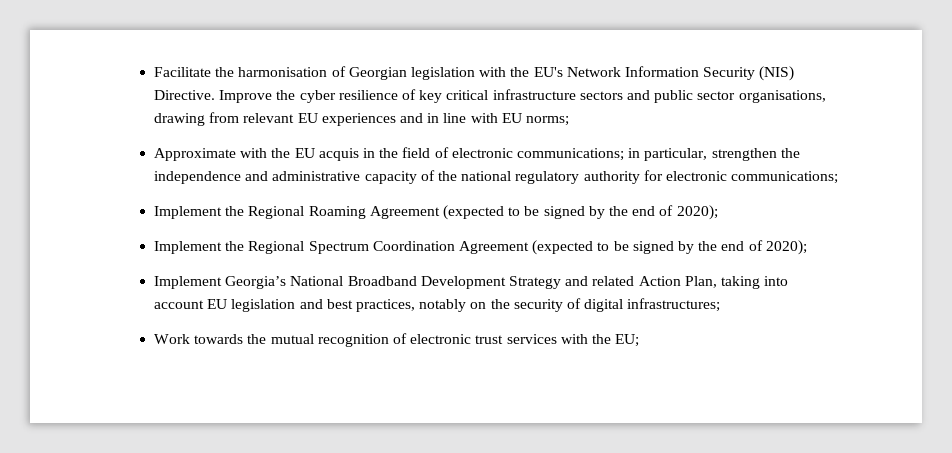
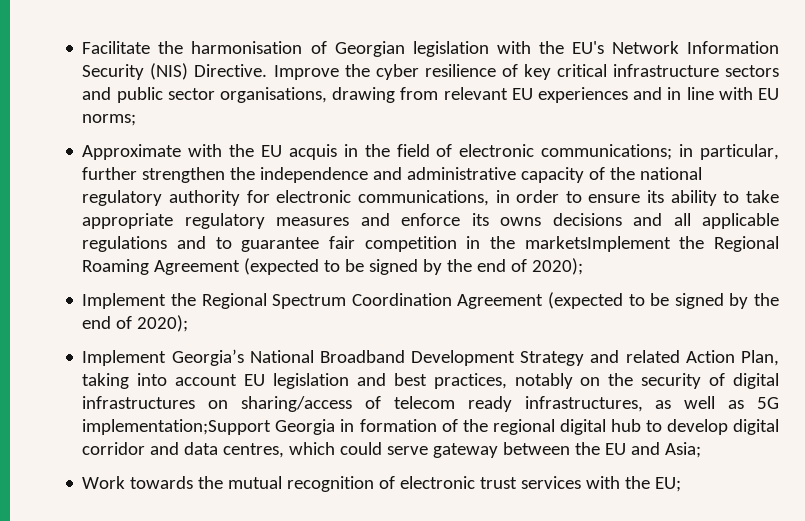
- Approximate with the EU acquis in the field of electronic communications; in particular, strengthen the independence and administrative capacity of the national regulatory authority for electronic communications;
- Implement the Regional Roaming Agreement (expected to be signed by the end of 2020);
+ Approximate with the EU acquis in the field of electronic communications; in particular, further strengthen the independence and administrative capacity of the national regulatory authority for electronic communications, in order to ensure its ability to take appropriate regulatory measures and enforce its owns decisions and all applicable regulations and to guarantee fair competition in the marketsImplement the Regional Roaming Agreement (expected to be signed by the end of 2020);
- Implement Georgia’s National Broadband Development Strategy and related Action Plan, taking into account EU legislation and best practices, notably on the security of digital infrastructures;
+ Implement Georgia’s National Broadband Development Strategy and related Action Plan, taking into account EU legislation and best practices, notably on the security of digital infrastructures on sharing/access of telecom ready infrastructures, as well as 5G implementation;Support Georgia in formation of the regional digital hub to develop digital corridor and data centres, which could serve gateway between the EU and Asia;

